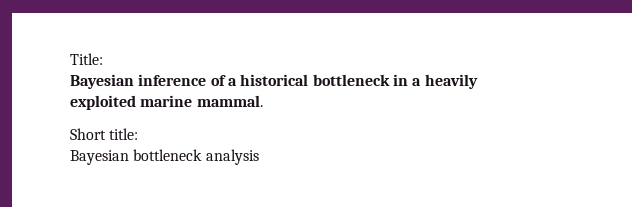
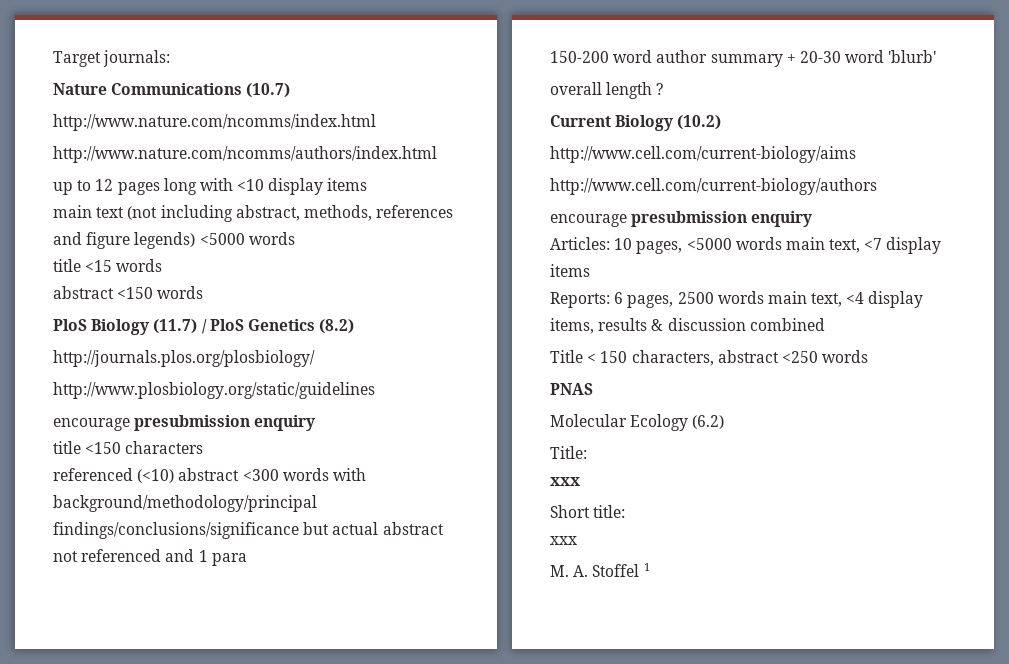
+ Target journals:
+ Nature Communications (10.7)
+ http://www.nature.com/ncomms/index.html
+ http://www.nature.com/ncomms/authors/index.html
+ up to 12 pages long with <10 display items
+ main text (not including abstract, methods, references and figure legends) <5000 words
+ title <15 words
+ abstract <150 words
+ PloS Biology (11.7) / PloS Genetics (8.2)
+ http://journals.plos.org/plosbiology/
+ http://www.plosbiology.org/static/guidelines
+ encourage presubmission enquiry
+ title <150 characters
+ referenced (<10) abstract <300 words with background/methodology/principal findings/conclusions/significance but actual abstract not referenced and 1 para
+ 150-200 word author summary + 20-30 word 'blurb'
+ overall length ?
+ Current Biology (10.2)
+ http://www.cell.com/current-biology/aims
+ http://www.cell.com/current-biology/authors
+ encourage presubmission enquiry
+ Articles: 10 pages, <5000 words main text, <7 display items
+ Reports: 6 pages, 2500 words main text, <4 display items, results & discussion combined
+ Title < 150 characters, abstract <250 words
+ PNAS
+ Molecular Ecology (6.2)
  Title:
- Bayesian inference of a historical bottleneck in a heavily exploited marine mammal.
+ xxx
  Short title:
- Bayesian bottleneck analysis
+ xxx
+ M. A. Stoffel 1

